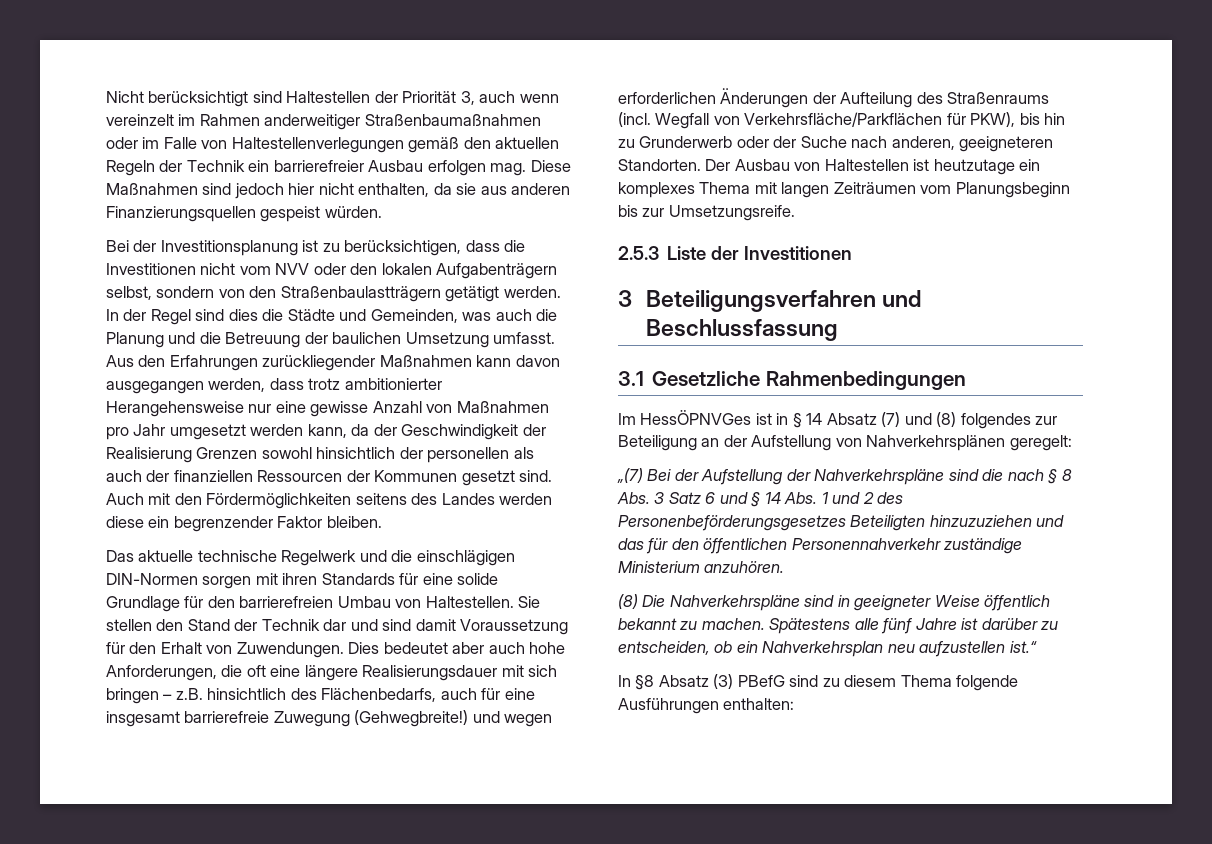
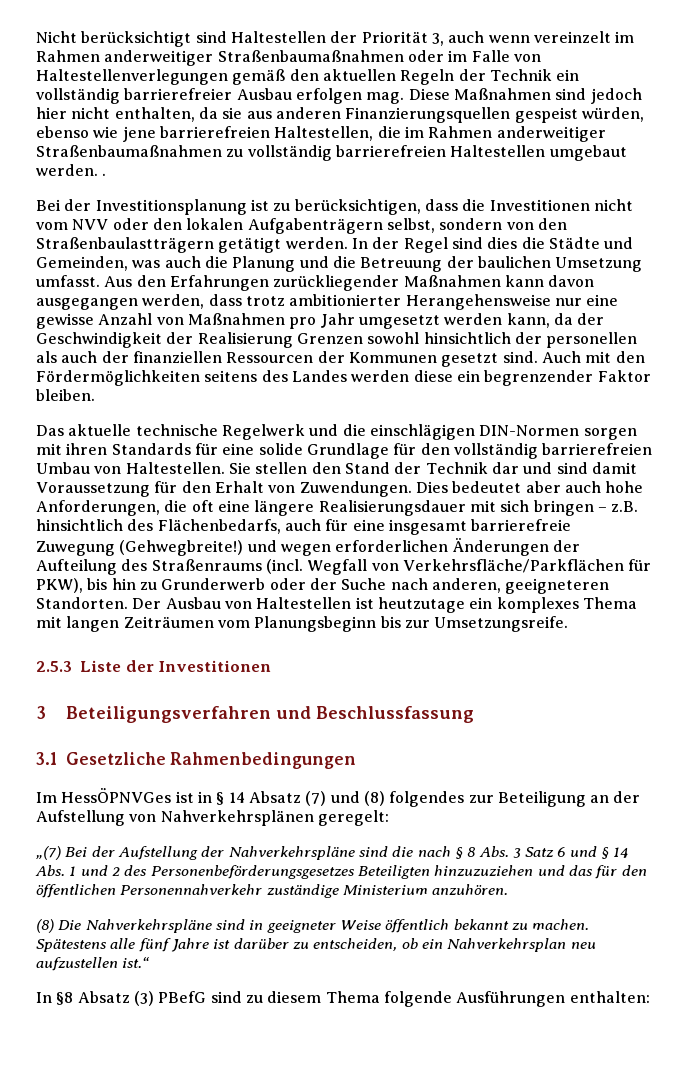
- Nicht berücksichtigt sind Haltestellen der Priorität 3, auch wenn vereinzelt im Rahmen anderweitiger Straßenbaumaßnahmen oder im Falle von Haltestellenverlegungen gemäß den aktuellen Regeln der Technik ein barrierefreier Ausbau erfolgen mag.
+ Nicht berücksichtigt sind Haltestellen der Priorität 3, auch wenn vereinzelt im Rahmen anderweitiger Straßenbaumaßnahmen oder im Falle von Haltestellenverlegungen gemäß den aktuellen Regeln der Technik ein vollständig barrierefreier Ausbau erfolgen mag.
- Diese Maßnahmen sind jedoch hier nicht enthalten, da sie aus anderen Finanzierungsquellen gespeist würden.
+ Diese Maßnahmen sind jedoch hier nicht enthalten, da sie aus anderen Finanzierungsquellen gespeist würden, ebenso wie jene barrierefreien Haltestellen, die im Rahmen anderweitiger Straßenbaumaßnahmen zu vollständig barrierefreien Haltestellen umgebaut werden. .
- Das aktuelle technische Regelwerk und die einschlägigen DIN-Normen sorgen mit ihren Standards für eine solide Grundlage für den barrierefreien Umbau von Haltestellen.
+ Das aktuelle technische Regelwerk und die einschlägigen DIN-Normen sorgen mit ihren Standards für eine solide Grundlage für den vollständig barrierefreien Umbau von Haltestellen.

